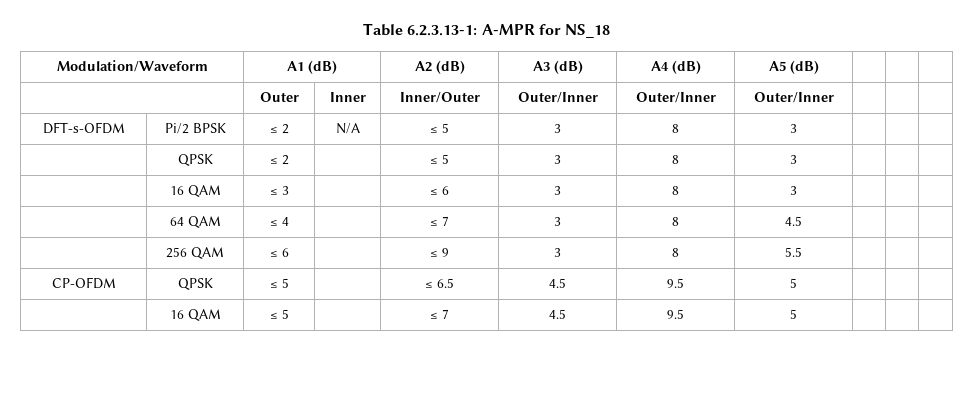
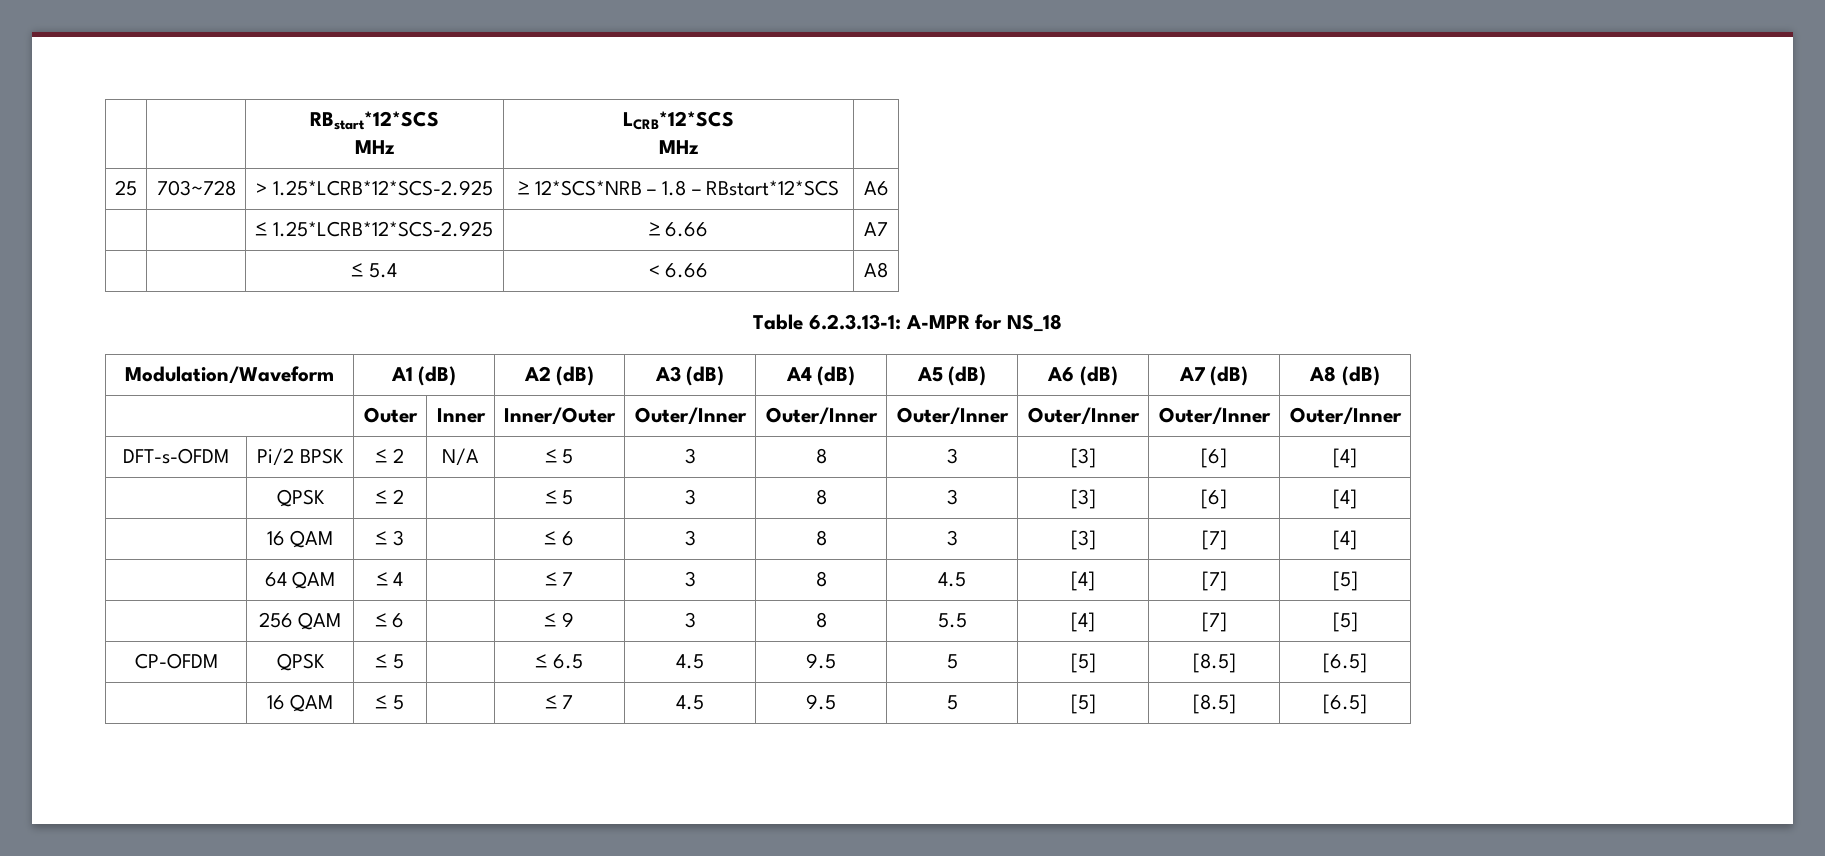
+ | | RBstart*12*SCS
+ MHz | LCRB*12*SCS
+ MHz |
+ 25 | 703~728 | > 1.25*LCRB*12*SCS-2.925 | ≥ 12*SCS*NRB – 1.8 – RBstart*12*SCS | A6
+ | | ≤ 1.25*LCRB*12*SCS-2.925 | ≥ 6.66 | A7
+ | | ≤ 5.4 | < 6.66 | A8
- Modulation/Waveform | A1 (dB) | A2 (dB) | A3 (dB) | A4 (dB) | A5 (dB) | | |
+ Modulation/Waveform | A1 (dB) | A2 (dB) | A3 (dB) | A4 (dB) | A5 (dB) | A6 (dB) | A7 (dB) | A8 (dB)
- | Outer | Inner | Inner/Outer | Outer/Inner | Outer/Inner | Outer/Inner | | |
+ | Outer | Inner | Inner/Outer | Outer/Inner | Outer/Inner | Outer/Inner | Outer/Inner | Outer/Inner | Outer/Inner
- DFT-s-OFDM | Pi/2 BPSK | ≤ 2 | N/A | ≤ 5 | 3 | 8 | 3 | | |
+ DFT-s-OFDM | Pi/2 BPSK | ≤ 2 | N/A | ≤ 5 | 3 | 8 | 3 | [3] | [6] | [4]
- | QPSK | ≤ 2 | | ≤ 5 | 3 | 8 | 3 | | |
+ | QPSK | ≤ 2 | | ≤ 5 | 3 | 8 | 3 | [3] | [6] | [4]
- | 16 QAM | ≤ 3 | | ≤ 6 | 3 | 8 | 3 | | |
+ | 16 QAM | ≤ 3 | | ≤ 6 | 3 | 8 | 3 | [3] | [7] | [4]
- | 64 QAM | ≤ 4 | | ≤ 7 | 3 | 8 | 4.5 | | |
+ | 64 QAM | ≤ 4 | | ≤ 7 | 3 | 8 | 4.5 | [4] | [7] | [5]
- | 256 QAM | ≤ 6 | | ≤ 9 | 3 | 8 | 5.5 | | |
+ | 256 QAM | ≤ 6 | | ≤ 9 | 3 | 8 | 5.5 | [4] | [7] | [5]
- CP-OFDM | QPSK | ≤ 5 | | ≤ 6.5 | 4.5 | 9.5 | 5 | | |
+ CP-OFDM | QPSK | ≤ 5 | | ≤ 6.5 | 4.5 | 9.5 | 5 | [5] | [8.5] | [6.5]
- | 16 QAM | ≤ 5 | | ≤ 7 | 4.5 | 9.5 | 5 | | |
+ | 16 QAM | ≤ 5 | | ≤ 7 | 4.5 | 9.5 | 5 | [5] | [8.5] | [6.5]

